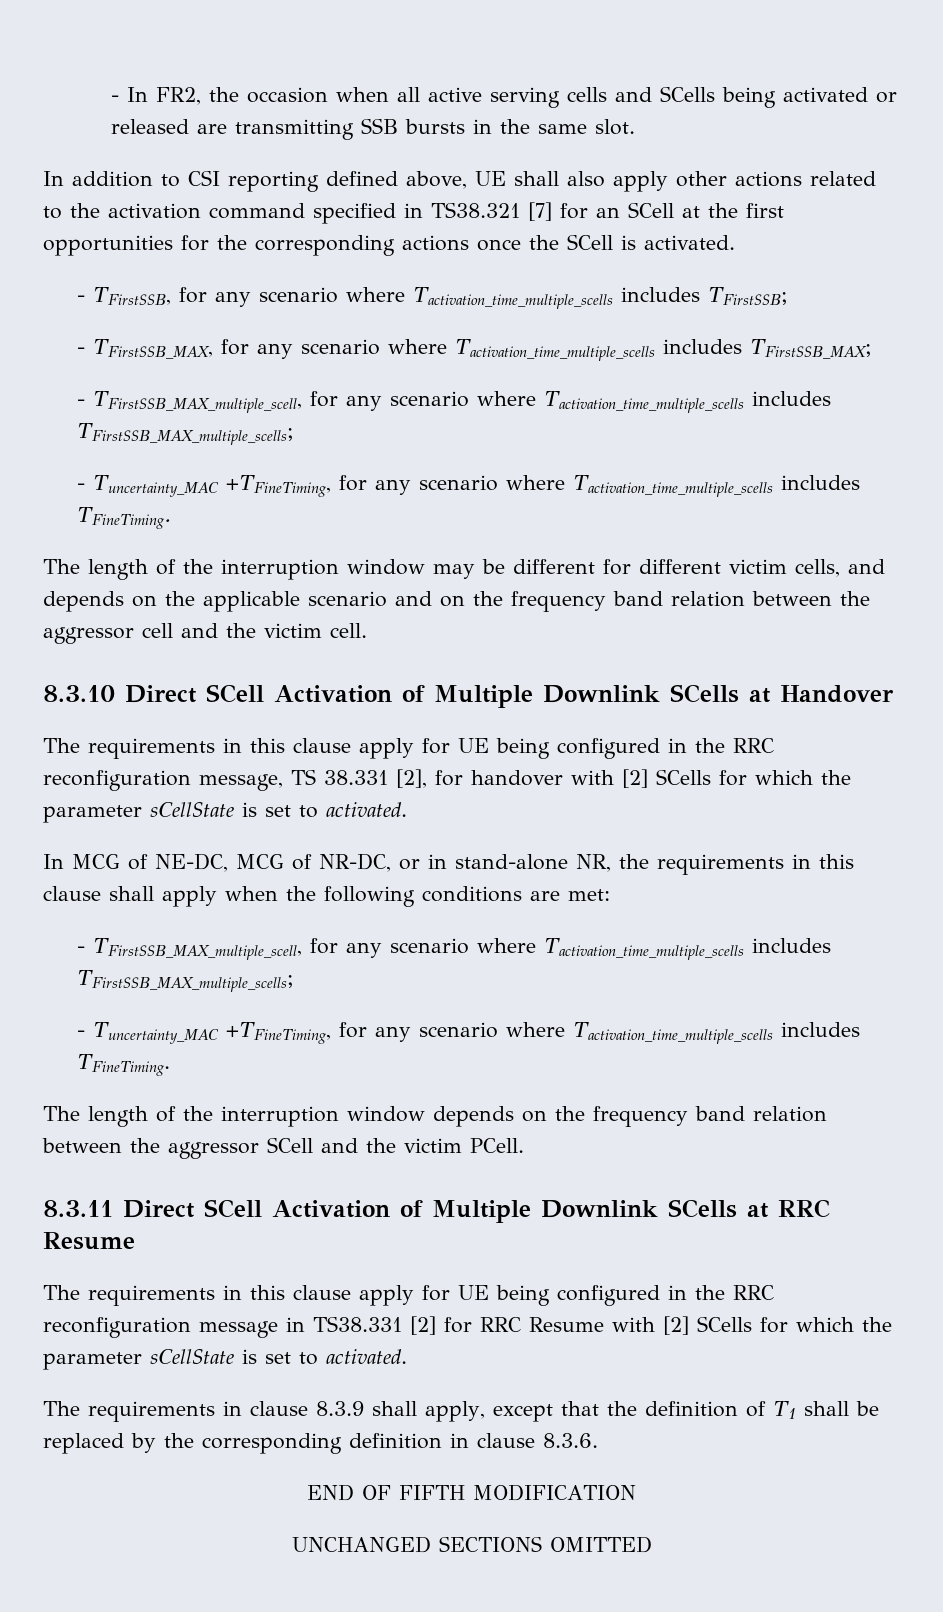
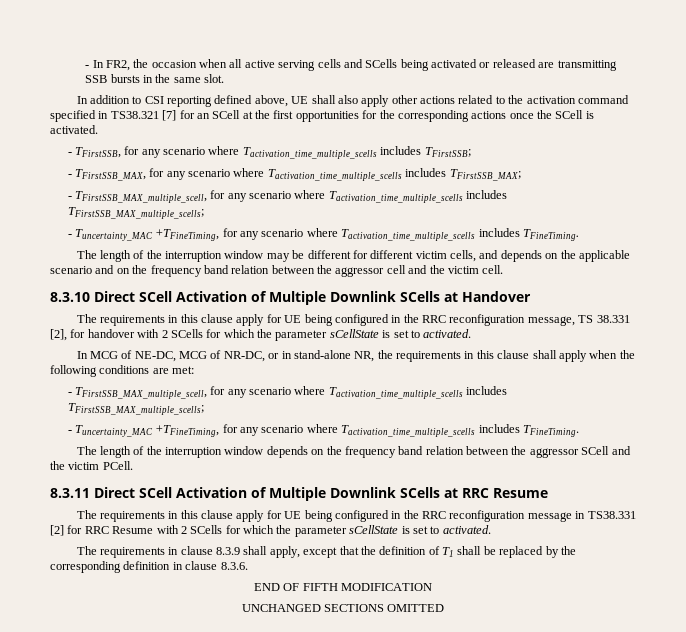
- The requirements in this clause apply for UE being configured in the RRC reconfiguration message, TS 38.331 [2], for handover with [2] SCells for which the parameter sCellState is set to activated.
+ The requirements in this clause apply for UE being configured in the RRC reconfiguration message, TS 38.331 [2], for handover with 2 SCells for which the parameter sCellState is set to activated.
- The requirements in this clause apply for UE being configured in the RRC reconfiguration message in TS38.331 [2] for RRC Resume with [2] SCells for which the parameter sCellState is set to activated.
+ The requirements in this clause apply for UE being configured in the RRC reconfiguration message in TS38.331 [2] for RRC Resume with 2 SCells for which the parameter sCellState is set to activated.

